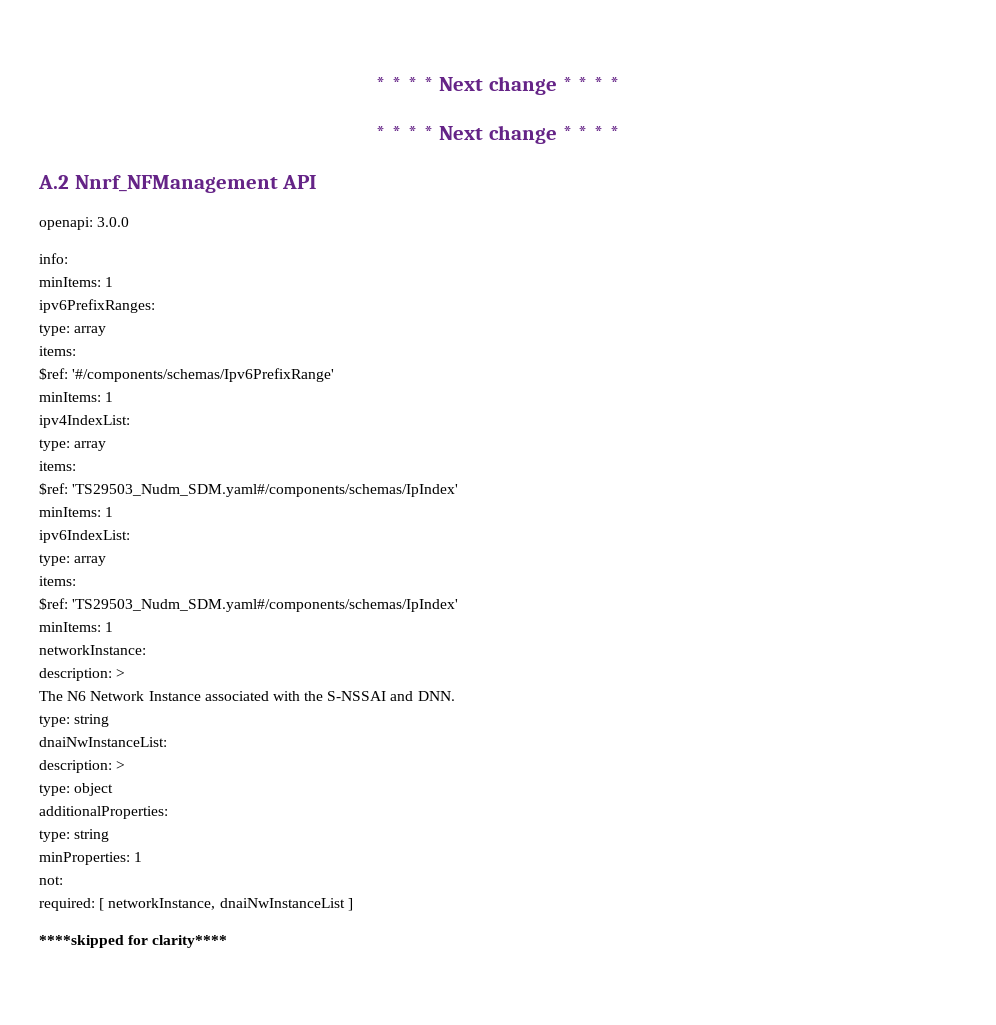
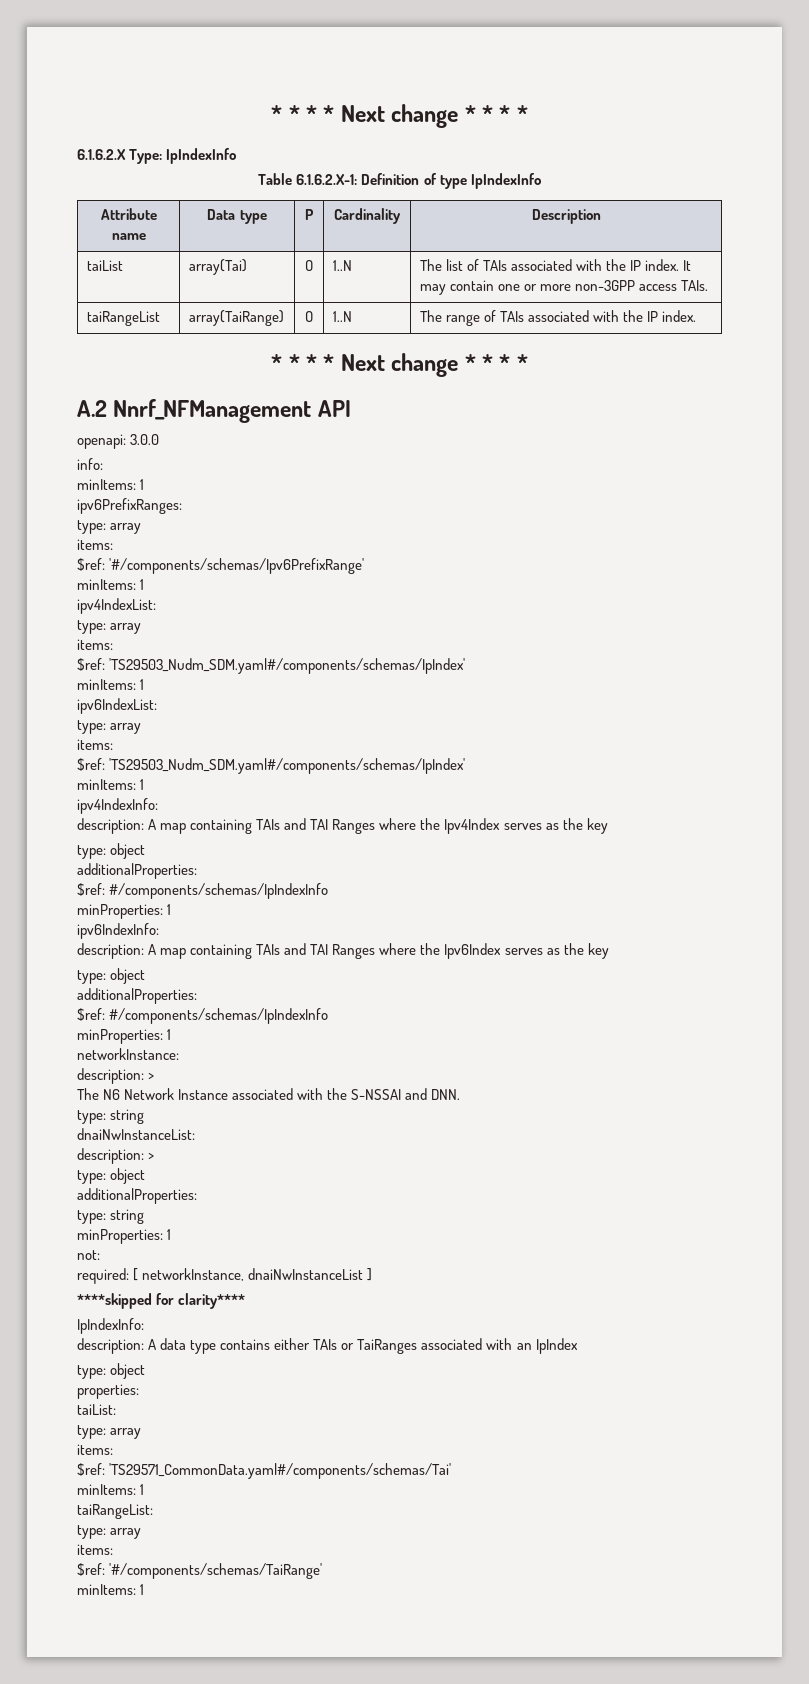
+ 6.1.6.2.X Type: IpIndexInfo
+ Table 6.1.6.2.X-1: Definition of type IpIndexInfo
+ Attribute name | Data type | P | Cardinality | Description
+ taiList | array(Tai) | O | 1..N | The list of TAIs associated with the IP index. It may contain one or more non-3GPP access TAIs.
+ taiRangeList | array(TaiRange) | O | 1..N | The range of TAIs associated with the IP index.
+ ipv4IndexInfo:
+ description: A map containing TAIs and TAI Ranges where the Ipv4Index serves as the key
+ type: object
+ additionalProperties:
+ $ref: #/components/schemas/IpIndexInfo
+ minProperties: 1
+ ipv6IndexInfo:
+ description: A map containing TAIs and TAI Ranges where the Ipv6Index serves as the key
+ type: object
+ additionalProperties:
+ $ref: #/components/schemas/IpIndexInfo
+ minProperties: 1
+ IpIndexInfo:
+ description: A data type contains either TAIs or TaiRanges associated with an IpIndex
+ type: object
+ properties:
+ taiList:
+ type: array
+ items:
+ $ref: 'TS29571_CommonData.yaml#/components/schemas/Tai'
+ minItems: 1
+ taiRangeList:
+ type: array
+ items:
+ $ref: '#/components/schemas/TaiRange'
+ minItems: 1

